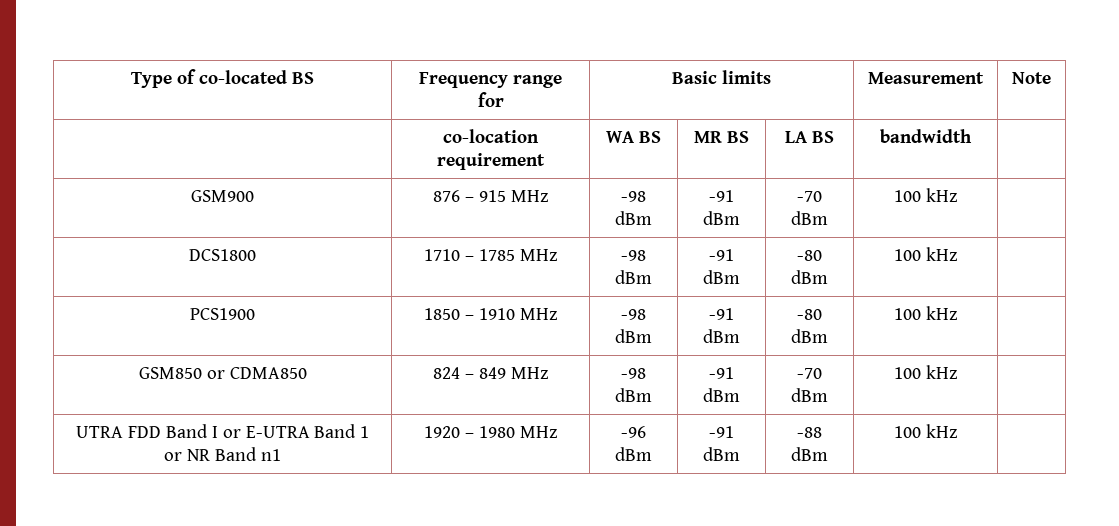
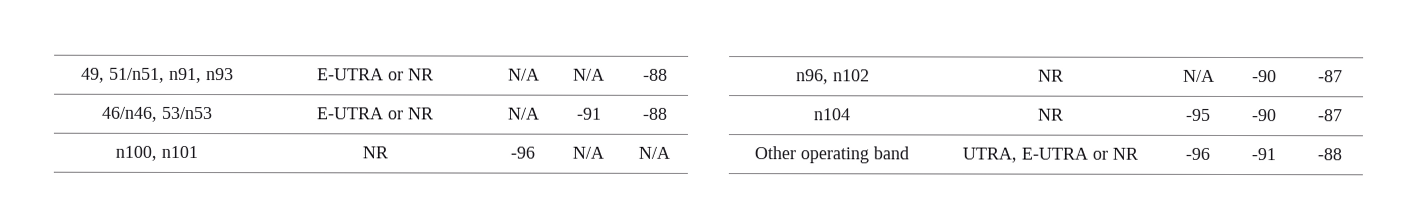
- Type of co-located BS | Frequency range for | Basic limits | Measurement | Note
- | co-location requirement | WA BS | MR BS | LA BS | bandwidth |
- GSM900 | 876 – 915 MHz | -98 dBm | -91 dBm | -70 dBm | 100 kHz |
- DCS1800 | 1710 – 1785 MHz | -98 dBm | -91 dBm | -80 dBm | 100 kHz |
- PCS1900 | 1850 – 1910 MHz | -98 dBm | -91 dBm | -80 dBm | 100 kHz |
- GSM850 or CDMA850 | 824 – 849 MHz | -98 dBm | -91 dBm | -70 dBm | 100 kHz |
- UTRA FDD Band I or E-UTRA Band 1 or NR Band n1 | 1920 – 1980 MHz | -96 dBm | -91 dBm | -88 dBm | 100 kHz |
+ 49, 51/n51, n91, n93 | E-UTRA or NR | N/A | N/A | -88
+ 46/n46, 53/n53 | E-UTRA or NR | N/A | -91 | -88
+ n100, n101 | NR | -96 | N/A | N/A
+ n96, n102 | NR | N/A | -90 | -87
+ n104 | NR | -95 | -90 | -87
+ Other operating band | UTRA, E-UTRA or NR | -96 | -91 | -88

